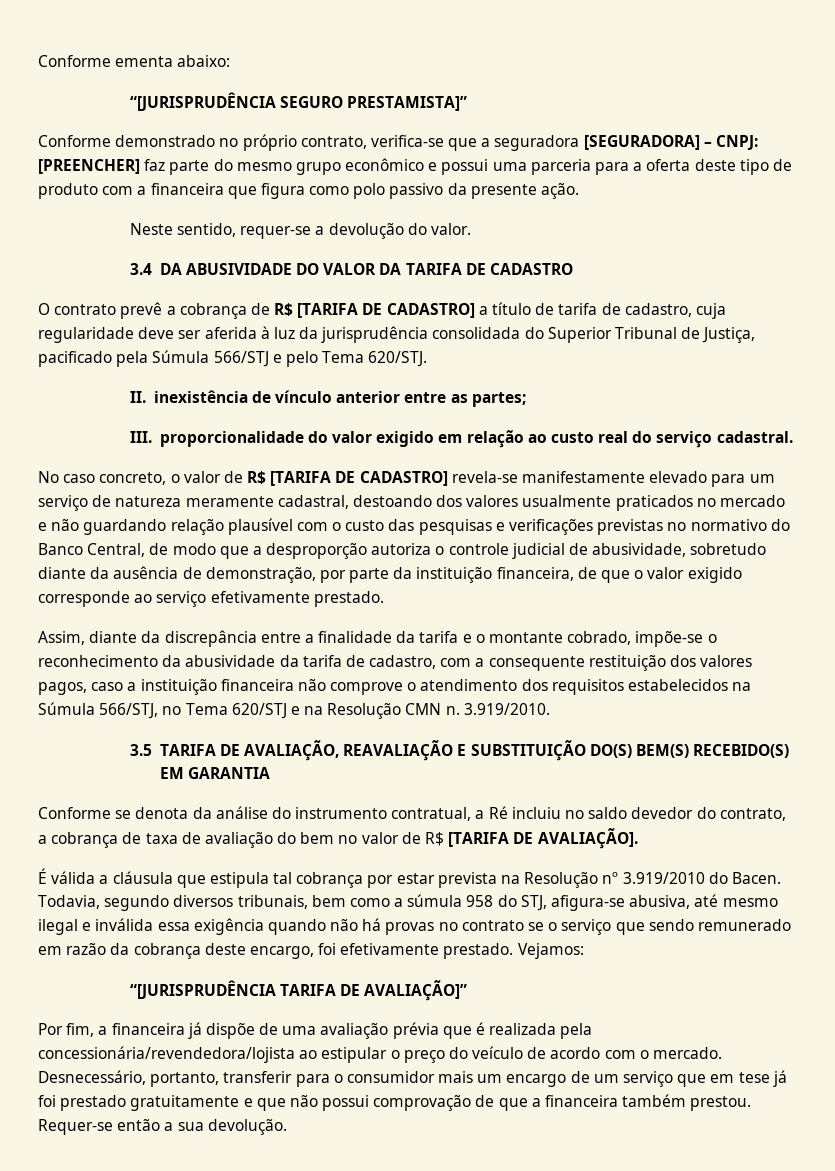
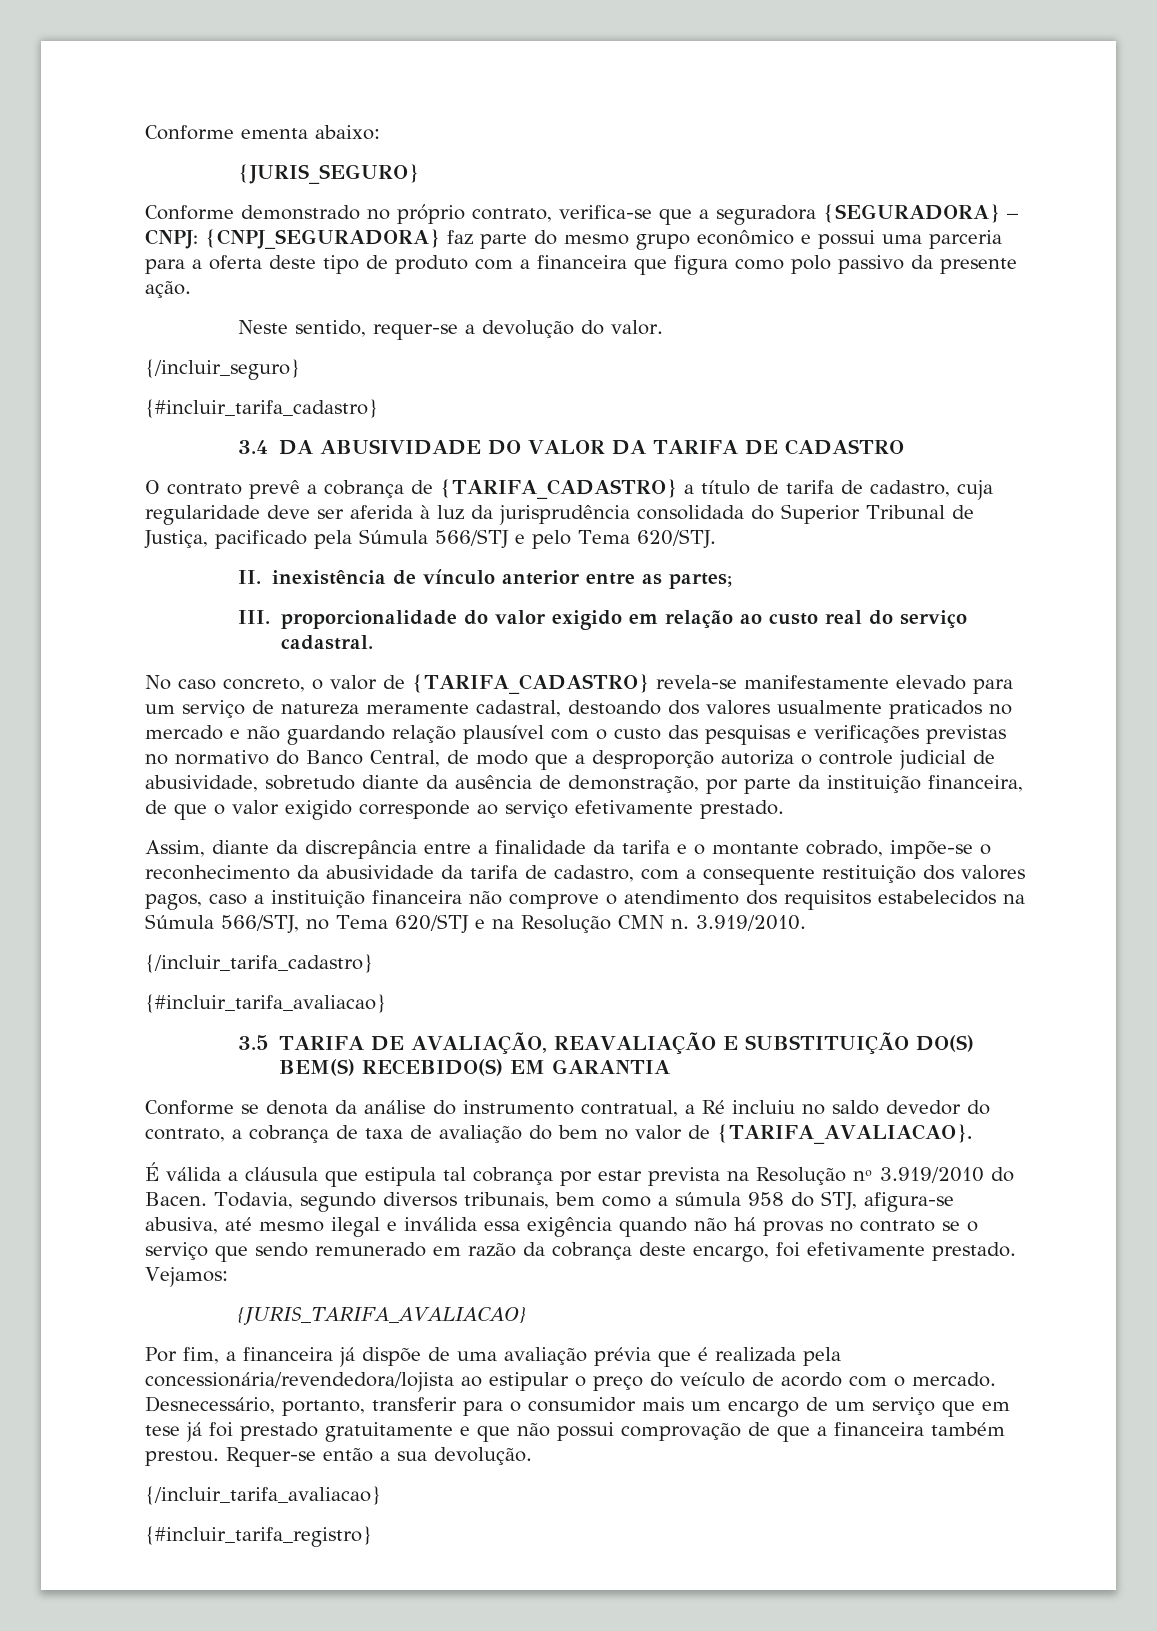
- “[JURISPRUDÊNCIA SEGURO PRESTAMISTA]”
+ {JURIS_SEGURO}
- Conforme demonstrado no próprio contrato, verifica-se que a seguradora [SEGURADORA] – CNPJ: [PREENCHER] faz parte do mesmo grupo econômico e possui uma parceria para a oferta deste tipo de produto com a financeira que figura como polo passivo da presente ação.
+ Conforme demonstrado no próprio contrato, verifica-se que a seguradora {SEGURADORA} – CNPJ: {CNPJ_SEGURADORA} faz parte do mesmo grupo econômico e possui uma parceria para a oferta deste tipo de produto com a financeira que figura como polo passivo da presente ação.
+ {/incluir_seguro}
+ {#incluir_tarifa_cadastro}
- O contrato prevê a cobrança de R$ [TARIFA DE CADASTRO] a título de tarifa de cadastro, cuja regularidade deve ser aferida à luz da jurisprudência consolidada do Superior Tribunal de Justiça, pacificado pela Súmula 566/STJ e pelo Tema 620/STJ.
+ O contrato prevê a cobrança de {TARIFA_CADASTRO} a título de tarifa de cadastro, cuja regularidade deve ser aferida à luz da jurisprudência consolidada do Superior Tribunal de Justiça, pacificado pela Súmula 566/STJ e pelo Tema 620/STJ.
- No caso concreto, o valor de R$ [TARIFA DE CADASTRO] revela-se manifestamente elevado para um serviço de natureza meramente cadastral, destoando dos valores usualmente praticados no mercado e não guardando relação plausível com o custo das pesquisas e verificações previstas no normativo do Banco Central, de modo que a desproporção autoriza o controle judicial de abusividade, sobretudo diante da ausência de demonstração, por parte da instituição financeira, de que o valor exigido corresponde ao serviço efetivamente prestado.
+ No caso concreto, o valor de {TARIFA_CADASTRO} revela-se manifestamente elevado para um serviço de natureza meramente cadastral, destoando dos valores usualmente praticados no mercado e não guardando relação plausível com o custo das pesquisas e verificações previstas no normativo do Banco Central, de modo que a desproporção autoriza o controle judicial de abusividade, sobretudo diante da ausência de demonstração, por parte da instituição financeira, de que o valor exigido corresponde ao serviço efetivamente prestado.
+ {/incluir_tarifa_cadastro}
+ {#incluir_tarifa_avaliacao}
- Conforme se denota da análise do instrumento contratual, a Ré incluiu no saldo devedor do contrato, a cobrança de taxa de avaliação do bem no valor de R$ [TARIFA DE AVALIAÇÃO].
+ Conforme se denota da análise do instrumento contratual, a Ré incluiu no saldo devedor do contrato, a cobrança de taxa de avaliação do bem no valor de {TARIFA_AVALIACAO}.
- “[JURISPRUDÊNCIA TARIFA DE AVALIAÇÃO]”
+ {JURIS_TARIFA_AVALIACAO}
+ {/incluir_tarifa_avaliacao}
+ {#incluir_tarifa_registro}

